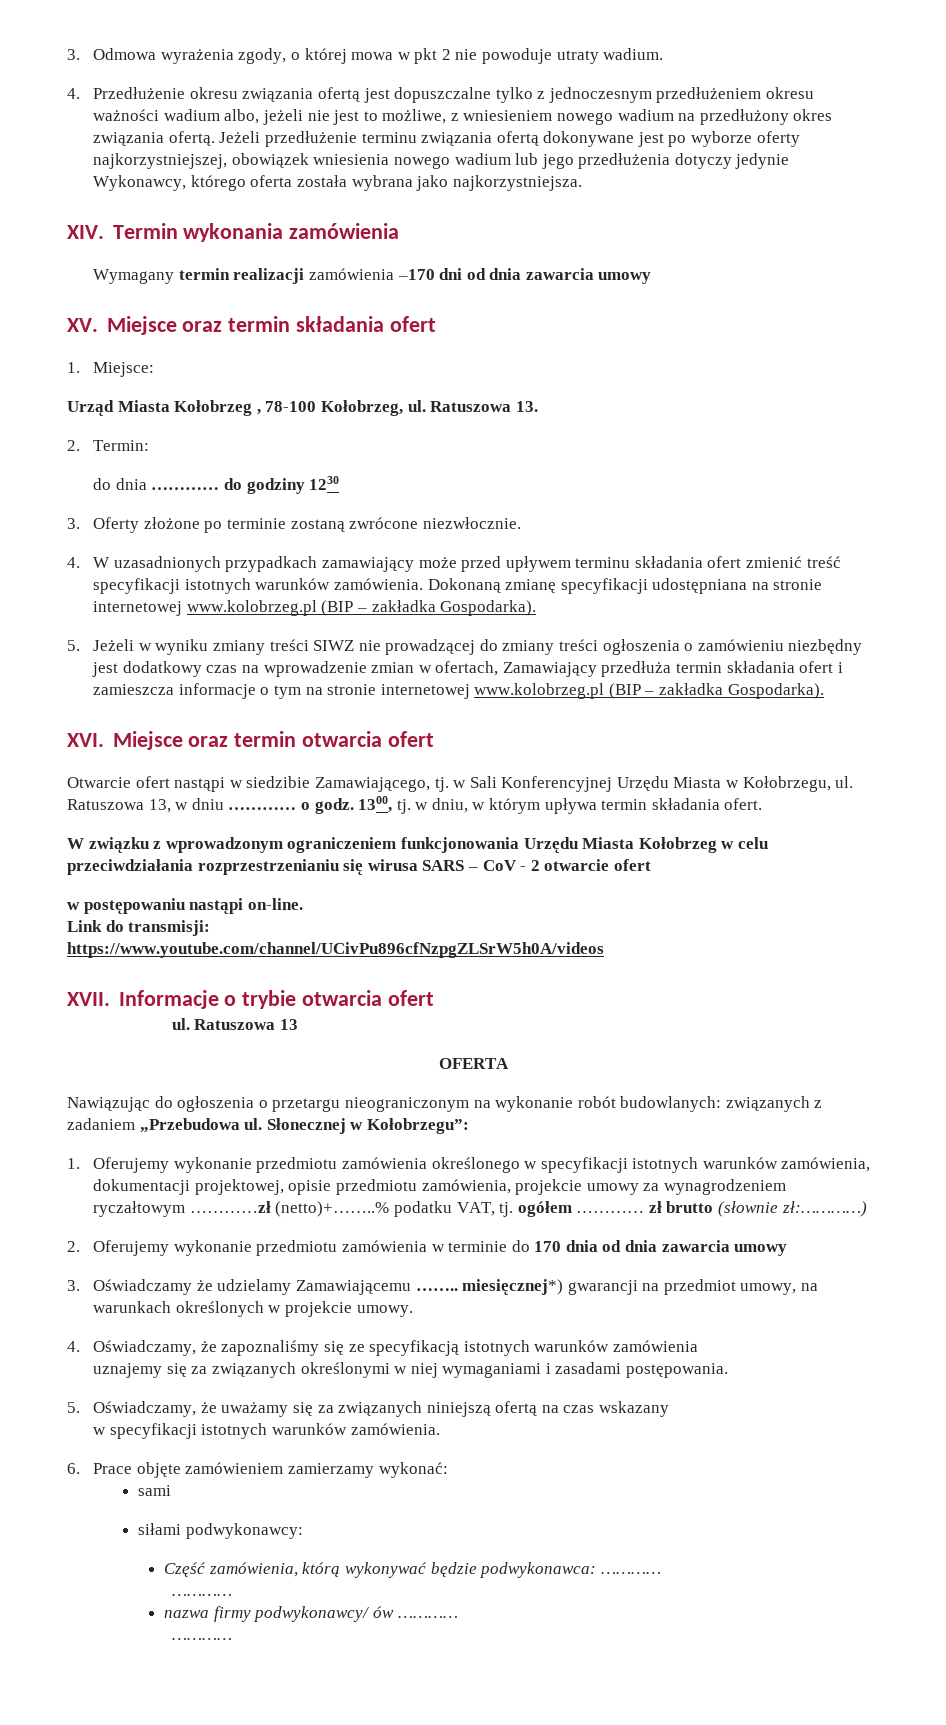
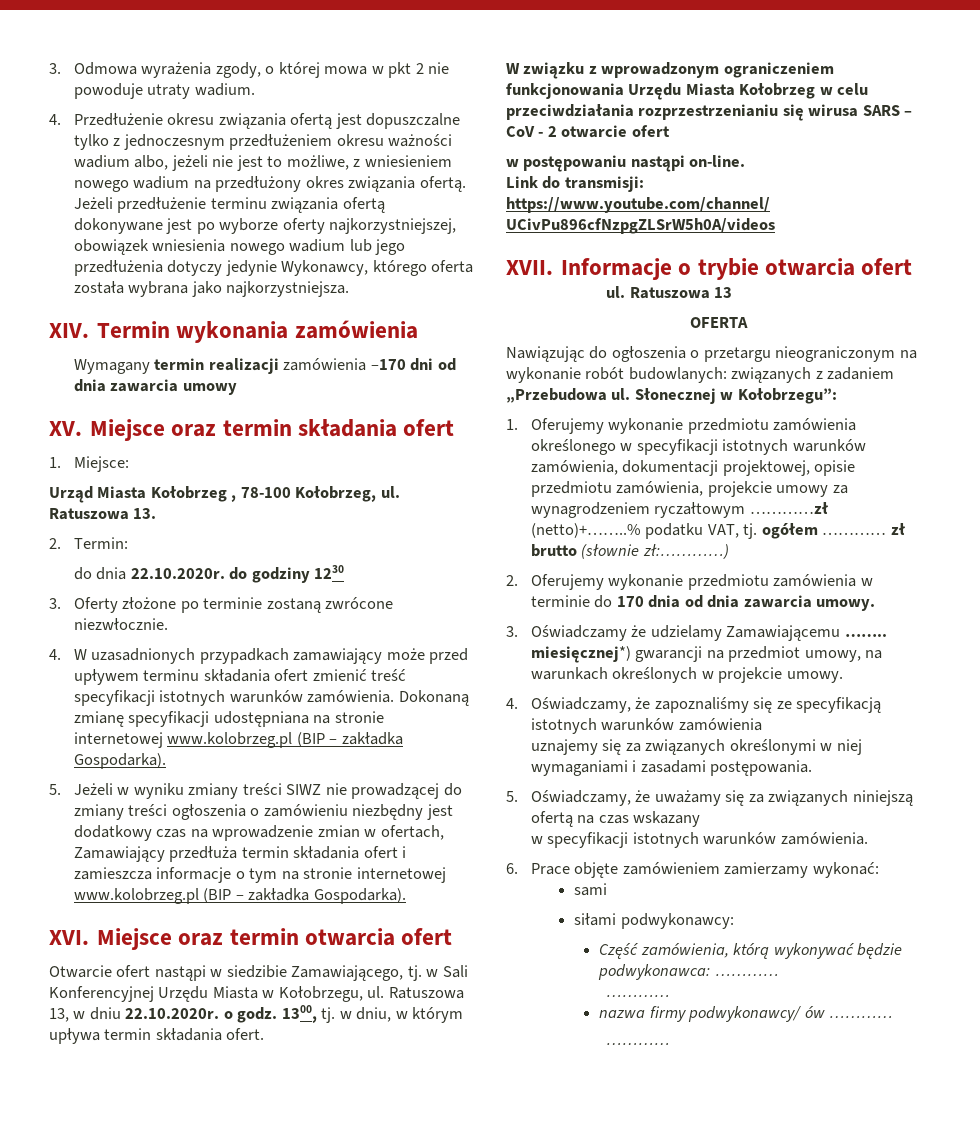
- do dnia ………… do godziny 1230
+ do dnia 22.10.2020r. do godziny 1230
- Ratuszowa 13, w dniu ………… o godz.
+ Ratuszowa 13, w dniu 22.10.2020r. o godz.
- 2. Oferujemy wykonanie przedmiotu zamówienia w terminie do 170 dnia od dnia zawarcia umowy
+ 2. Oferujemy wykonanie przedmiotu zamówienia w terminie do 170 dnia od dnia zawarcia umowy.

